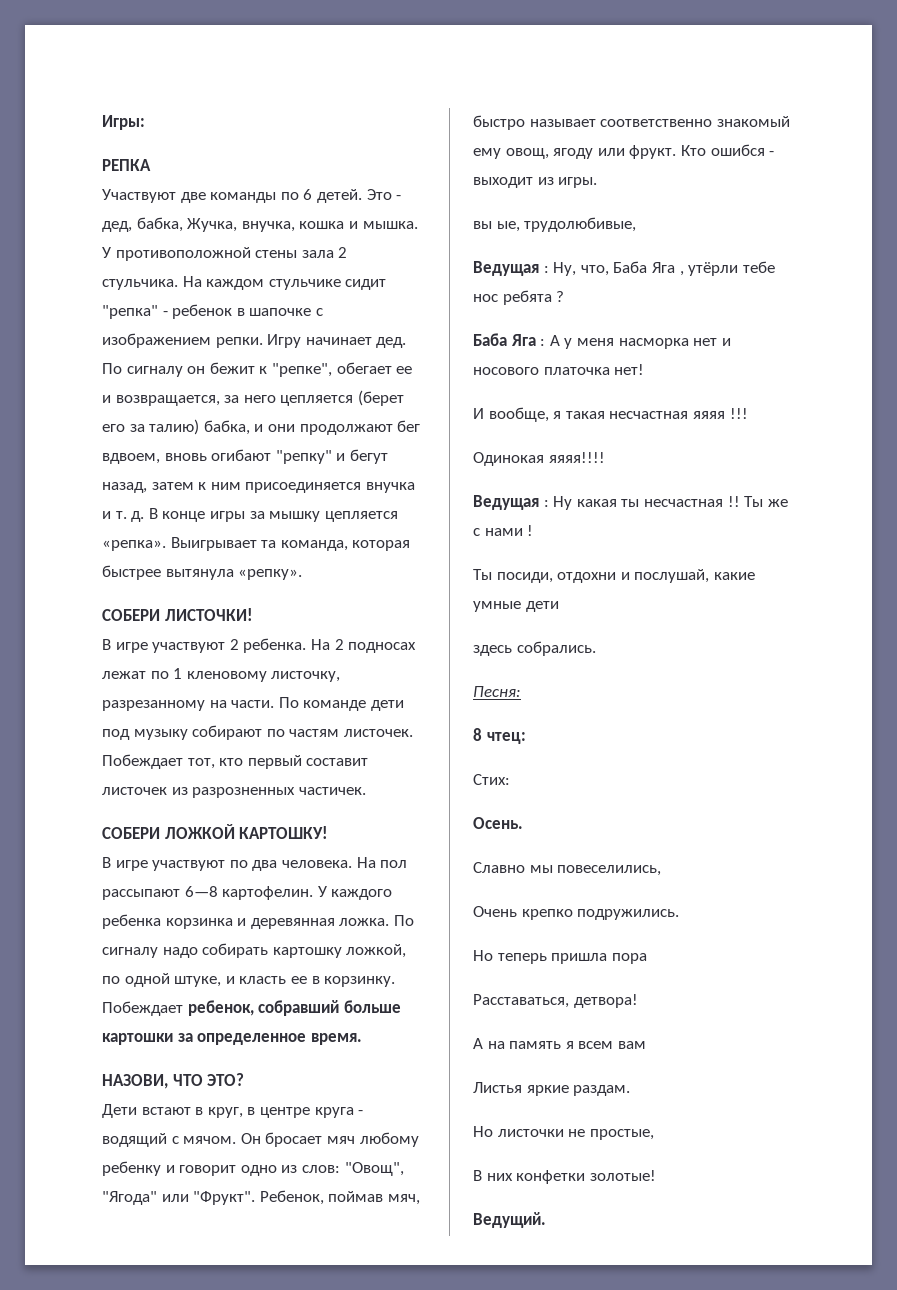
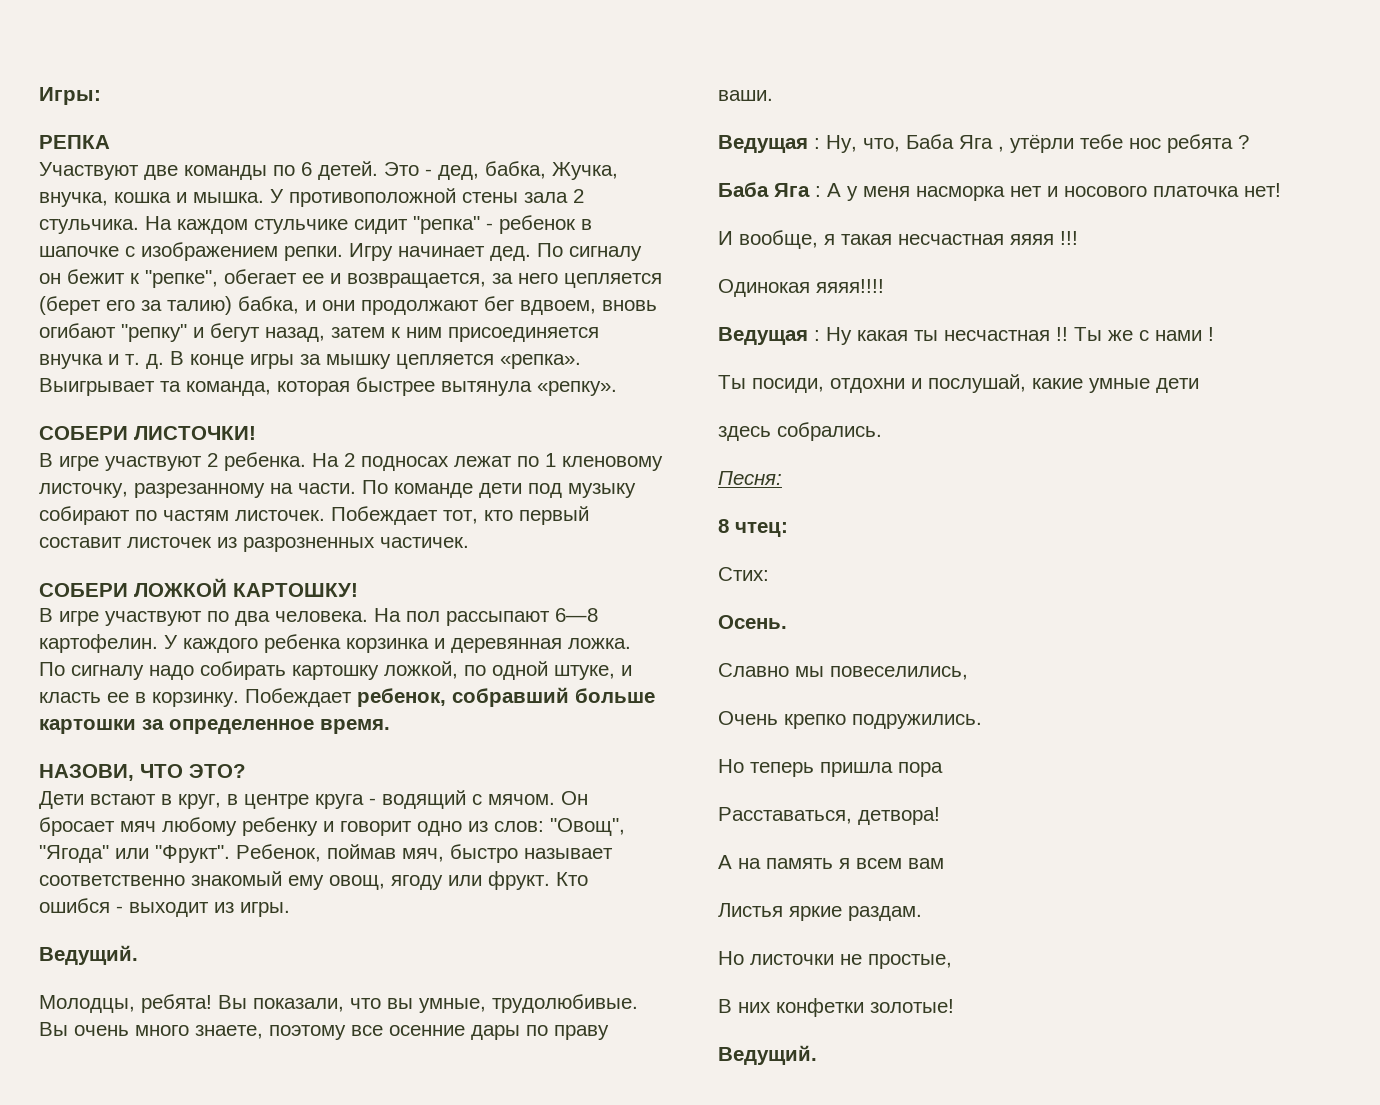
  Кто ошибся - выходит из игры.
- вы ые, трудолюбивые,
+ Ведущий.
+ Молодцы, ребята! Вы показали, что вы умные, трудолюбивые. Вы очень много знаете, поэтому все осенние дары по праву ваши.

